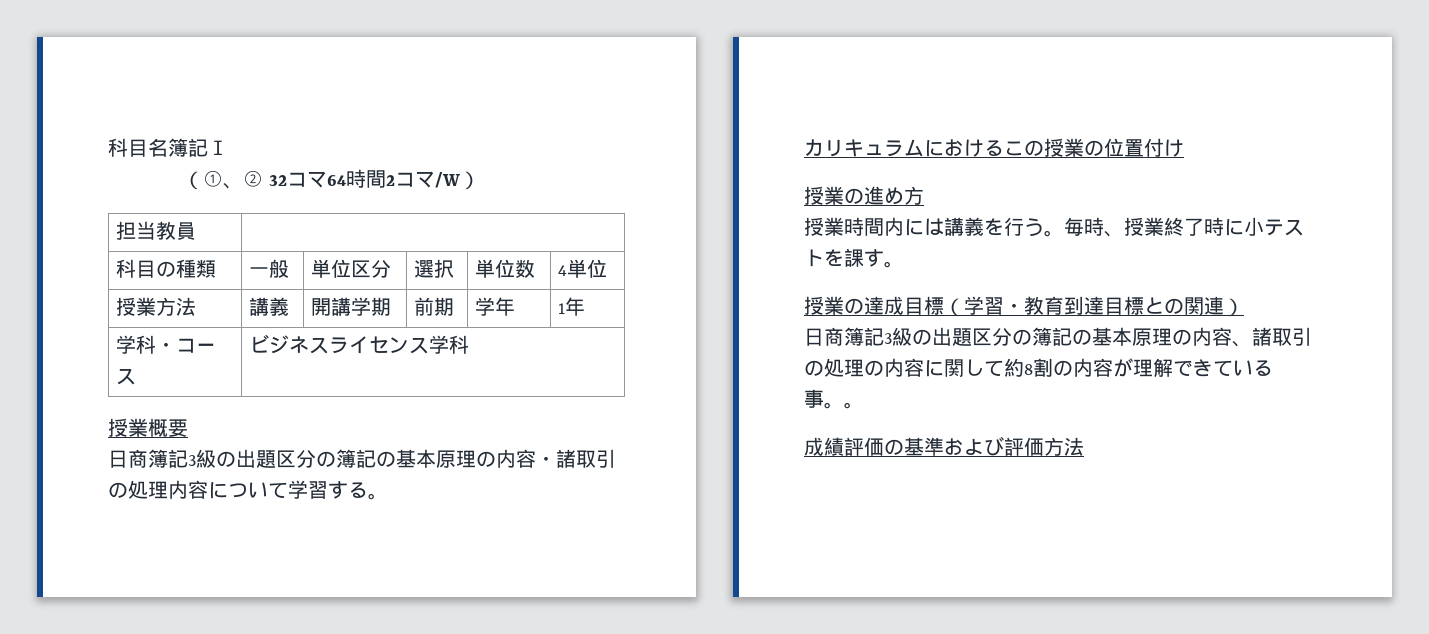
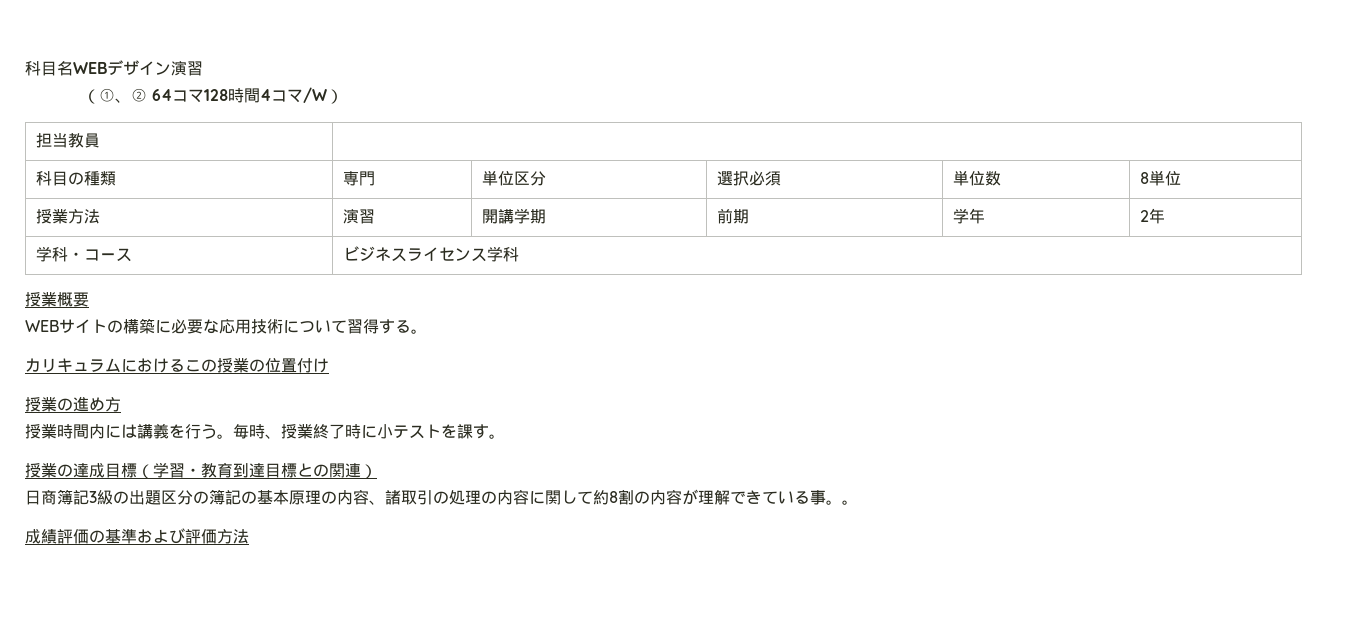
- 科目名簿記Ⅰ
+ 科目名WEBデザイン演習
- （①、② 32コマ64時間2コマ/W）
+ （①、② 64コマ128時間4コマ/W）
- 科目の種類 | 一般 | 単位区分 | 選択 | 単位数 | 4単位
+ 科目の種類 | 専門 | 単位区分 | 選択必須 | 単位数 | 8単位
- 授業方法 | 講義 | 開講学期 | 前期 | 学年 | 1年
+ 授業方法 | 演習 | 開講学期 | 前期 | 学年 | 2年
- 日商簿記3級の出題区分の簿記の基本原理の内容・諸取引の処理内容について学習する。
+ WEBサイトの構築に必要な応用技術について習得する。

